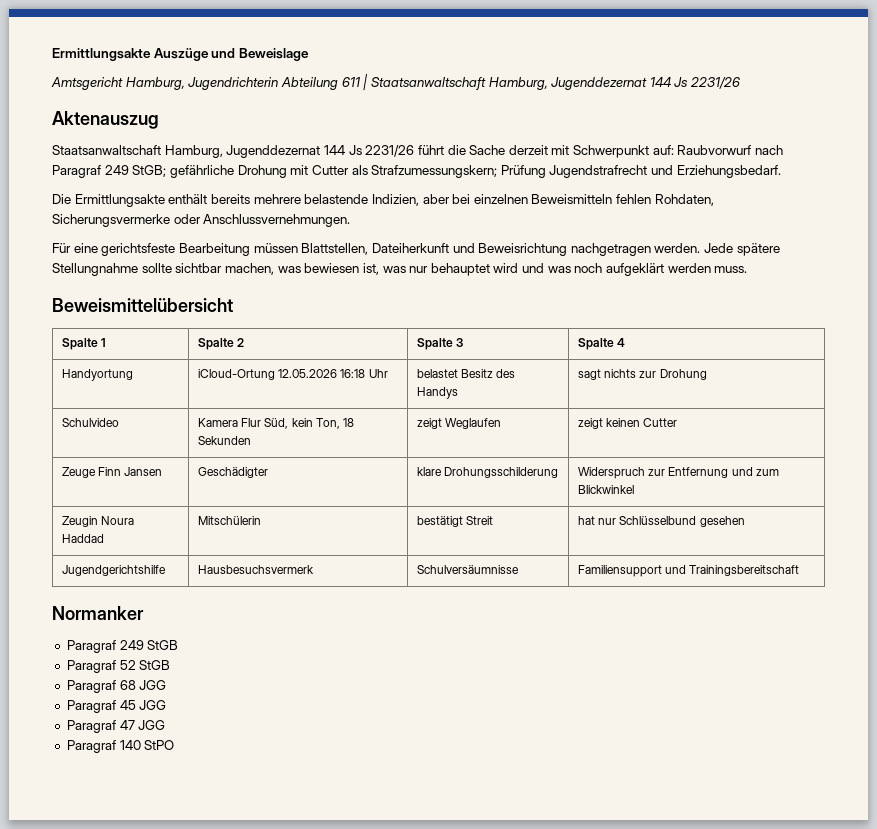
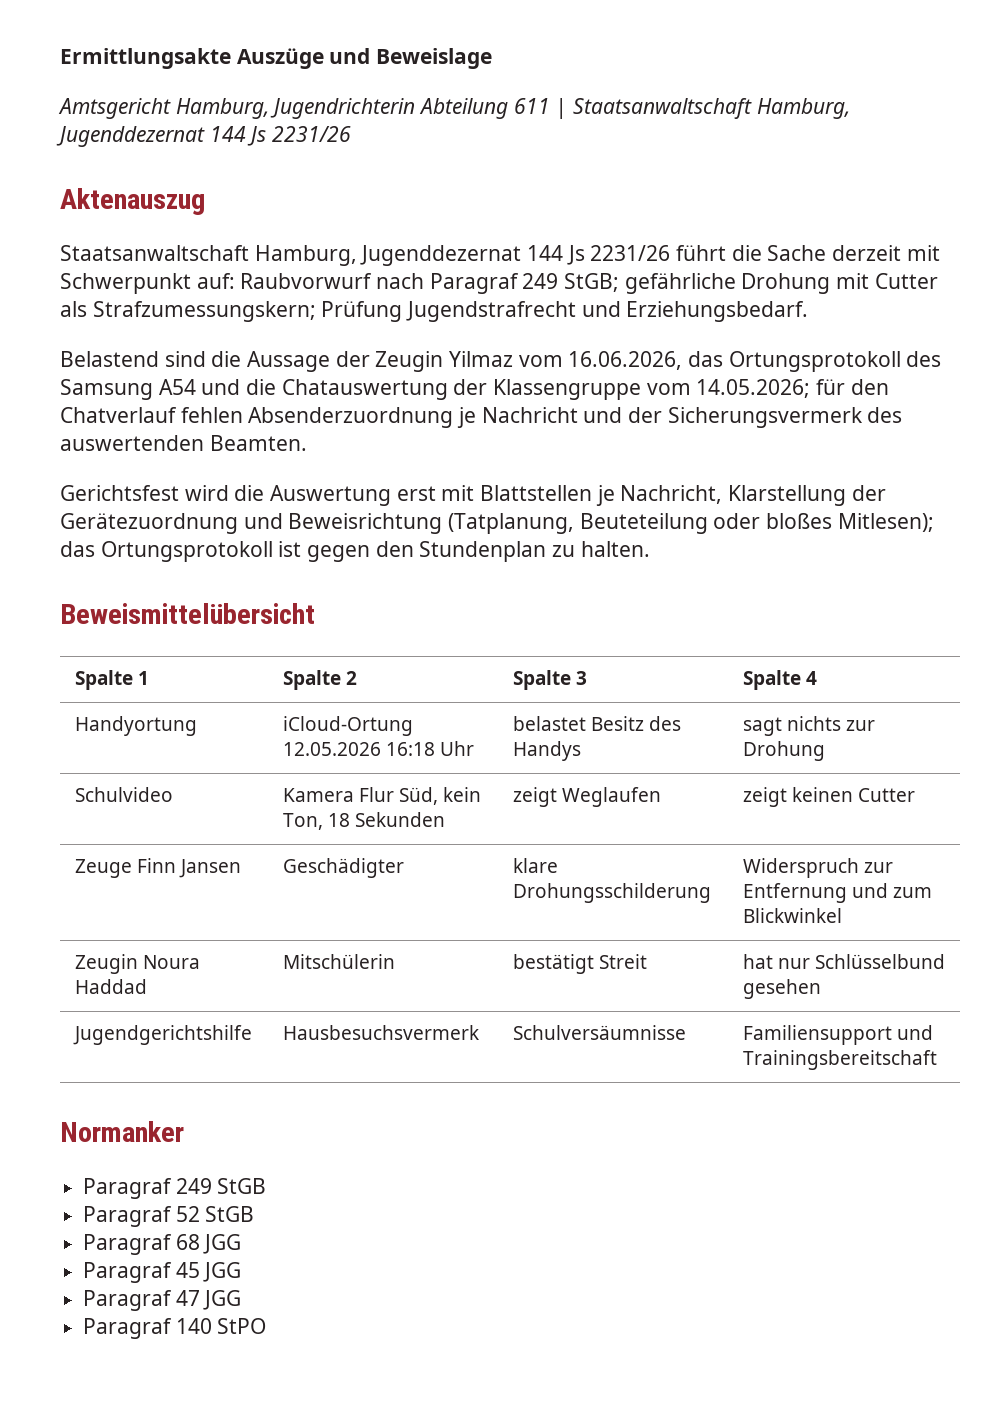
- Die Ermittlungsakte enthält bereits mehrere belastende Indizien, aber bei einzelnen Beweismitteln fehlen Rohdaten, Sicherungsvermerke oder Anschlussvernehmungen.
- Für eine gerichtsfeste Bearbeitung müssen Blattstellen, Dateiherkunft und Beweisrichtung nachgetragen werden. Jede spätere Stellungnahme sollte sichtbar machen, was bewiesen ist, was nur behauptet wird und was noch aufgeklärt werden muss.
+ Belastend sind die Aussage der Zeugin Yilmaz vom 16.06.2026, das Ortungsprotokoll des Samsung A54 und die Chatauswertung der Klassengruppe vom 14.05.2026; für den Chatverlauf fehlen Absenderzuordnung je Nachricht und der Sicherungsvermerk des auswertenden Beamten.
+ Gerichtsfest wird die Auswertung erst mit Blattstellen je Nachricht, Klarstellung der Gerätezuordnung und Beweisrichtung (Tatplanung, Beuteteilung oder bloßes Mitlesen); das Ortungsprotokoll ist gegen den Stundenplan zu halten.

